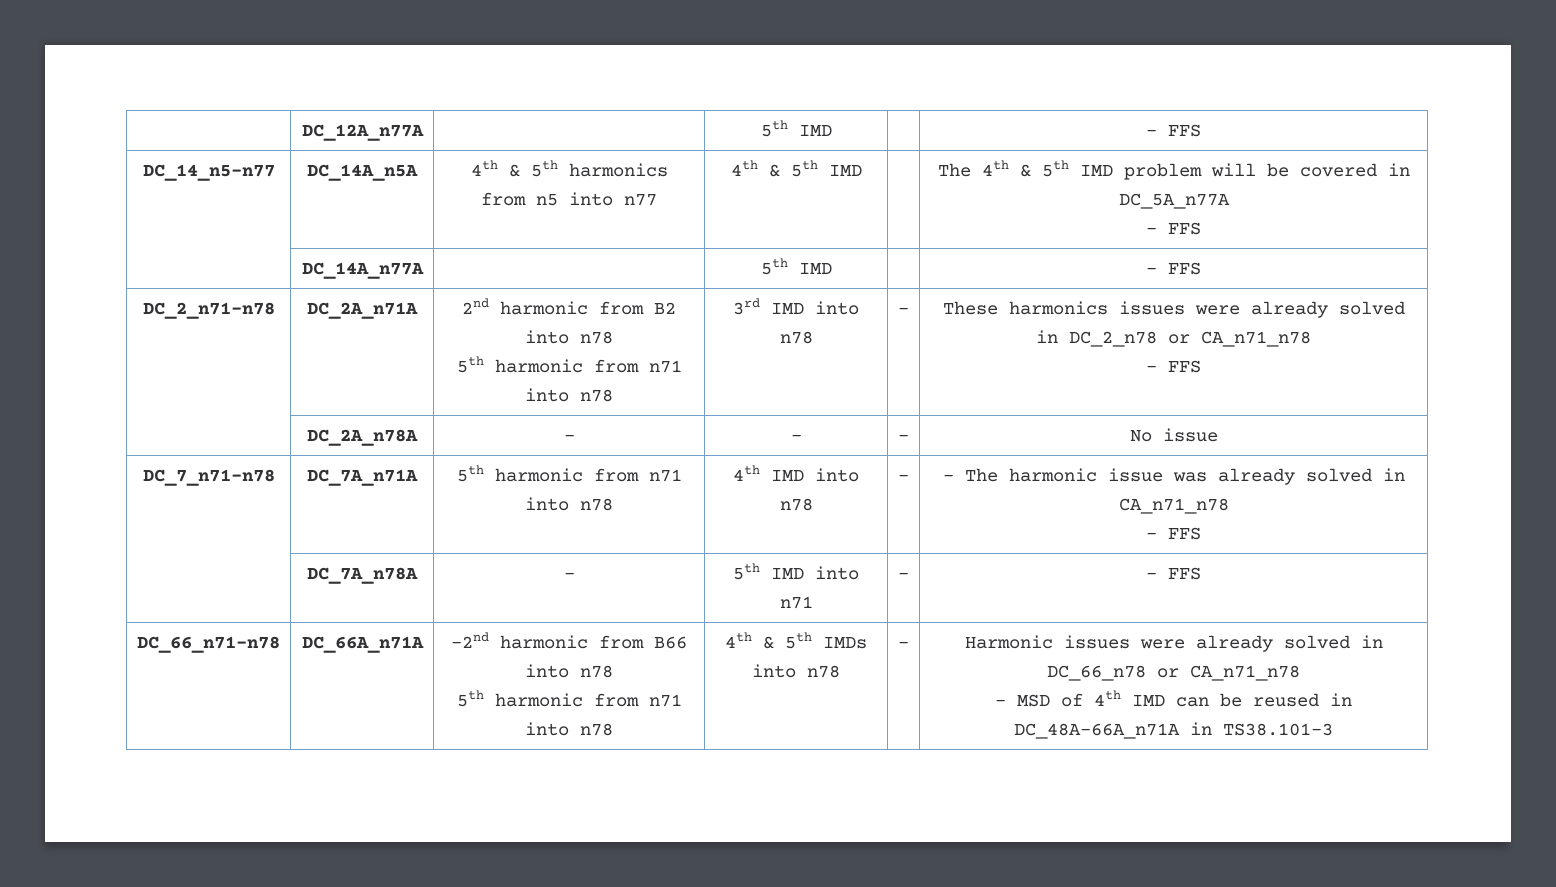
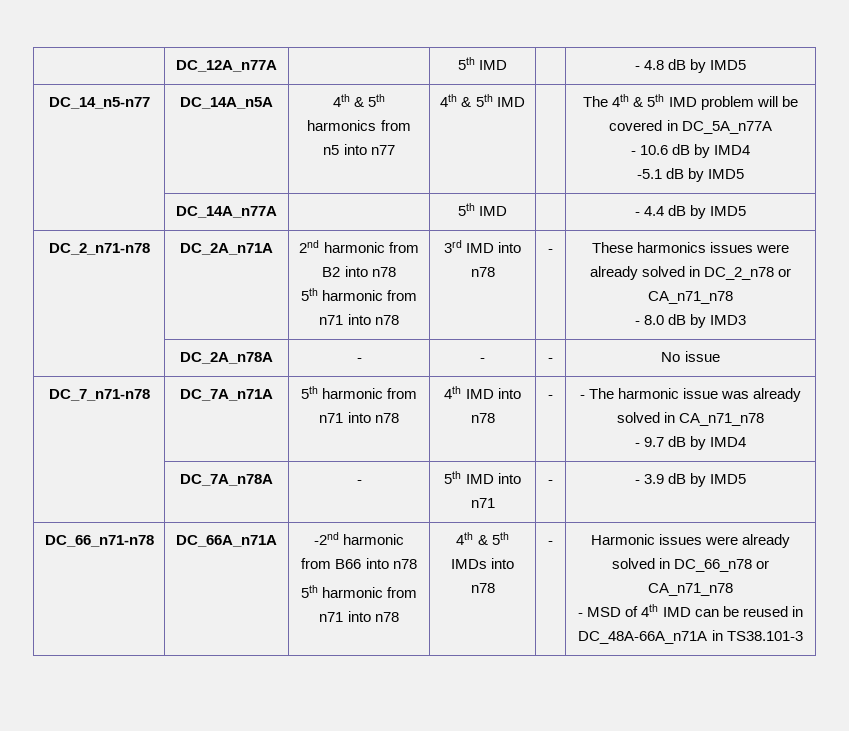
- | DC_12A_n77A | | 5th IMD | | - FFS
+ | DC_12A_n77A | | 5th IMD | | - 4.8 dB by IMD5
  DC_14_n5-n77 | DC_14A_n5A | 4th & 5th harmonics from n5 into n77 | 4th & 5th IMD | | The 4th & 5th IMD problem will be covered in DC_5A_n77A
- - FFS
+ - 10.6 dB by IMD4
+ -5.1 dB by IMD5
- | DC_14A_n77A | | 5th IMD | | - FFS
+ | DC_14A_n77A | | 5th IMD | | - 4.4 dB by IMD5
  DC_2_n71-n78 | DC_2A_n71A | 2nd harmonic from B2 into n78
  5th harmonic from n71 into n78 | 3rd IMD into n78 | - | These harmonics issues were already solved in DC_2_n78 or CA_n71_n78
- - FFS
+ - 8.0 dB by IMD3
  DC_7_n71-n78 | DC_7A_n71A | 5th harmonic from n71 into n78 | 4th IMD into n78 | - | - The harmonic issue was already solved in CA_n71_n78
- - FFS
+ - 9.7 dB by IMD4
- | DC_7A_n78A | - | 5th IMD into n71 | - | - FFS
+ | DC_7A_n78A | - | 5th IMD into n71 | - | - 3.9 dB by IMD5

